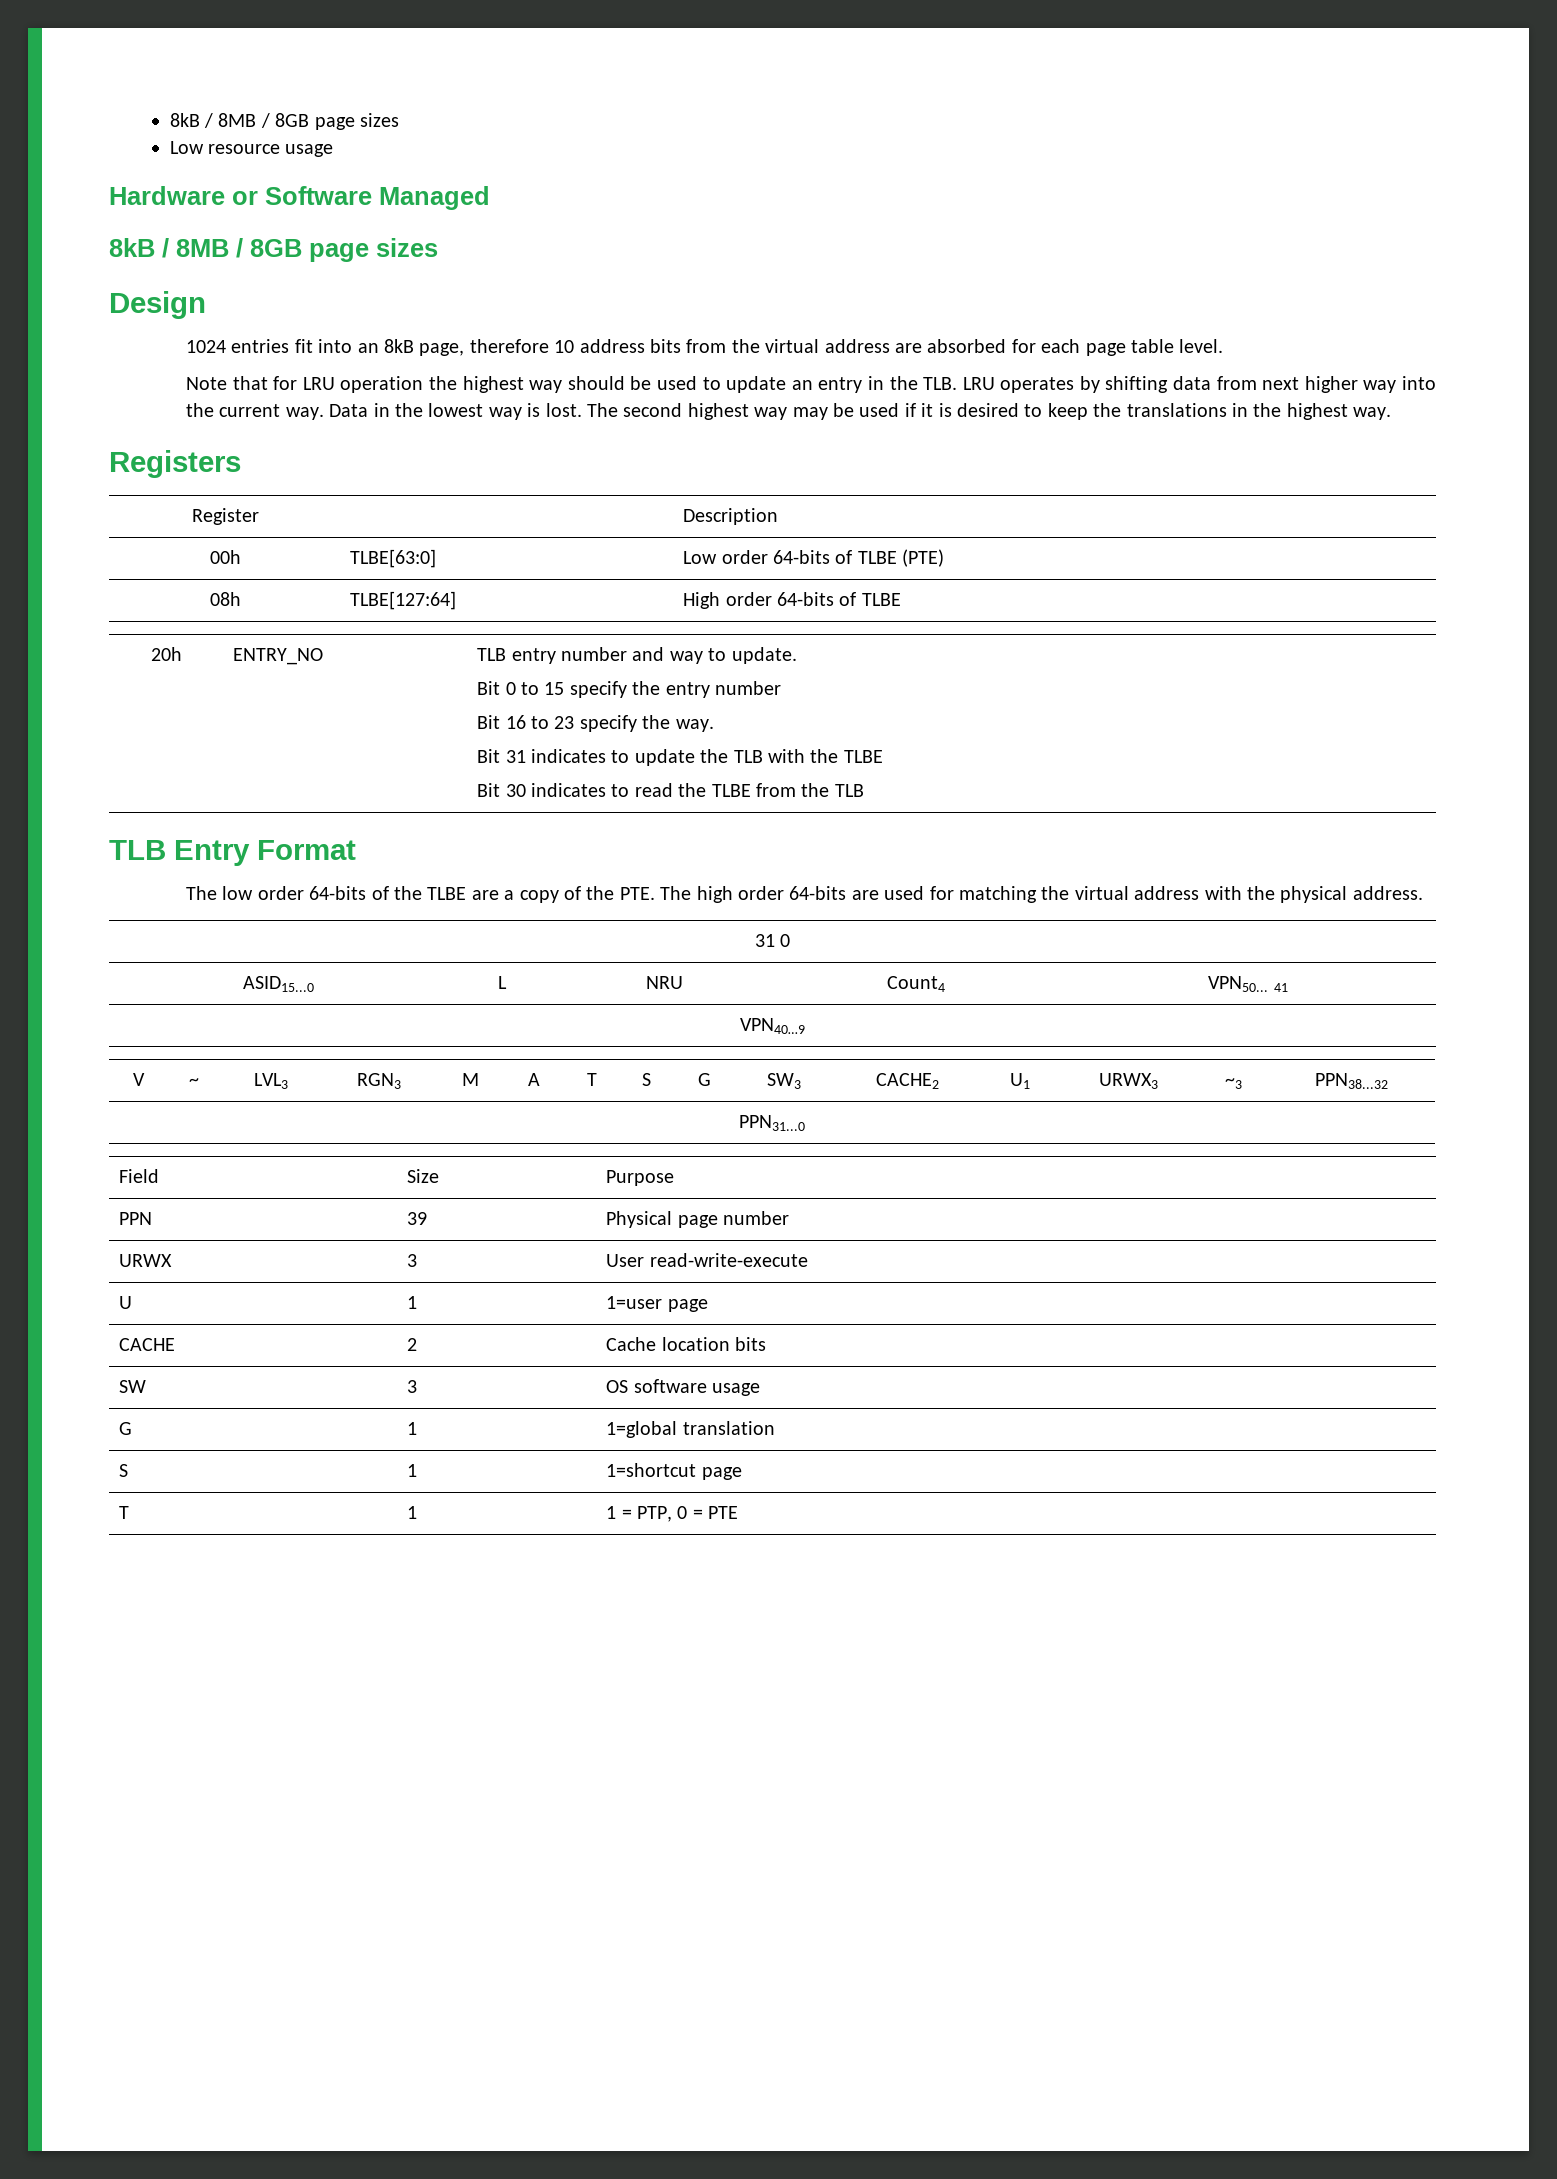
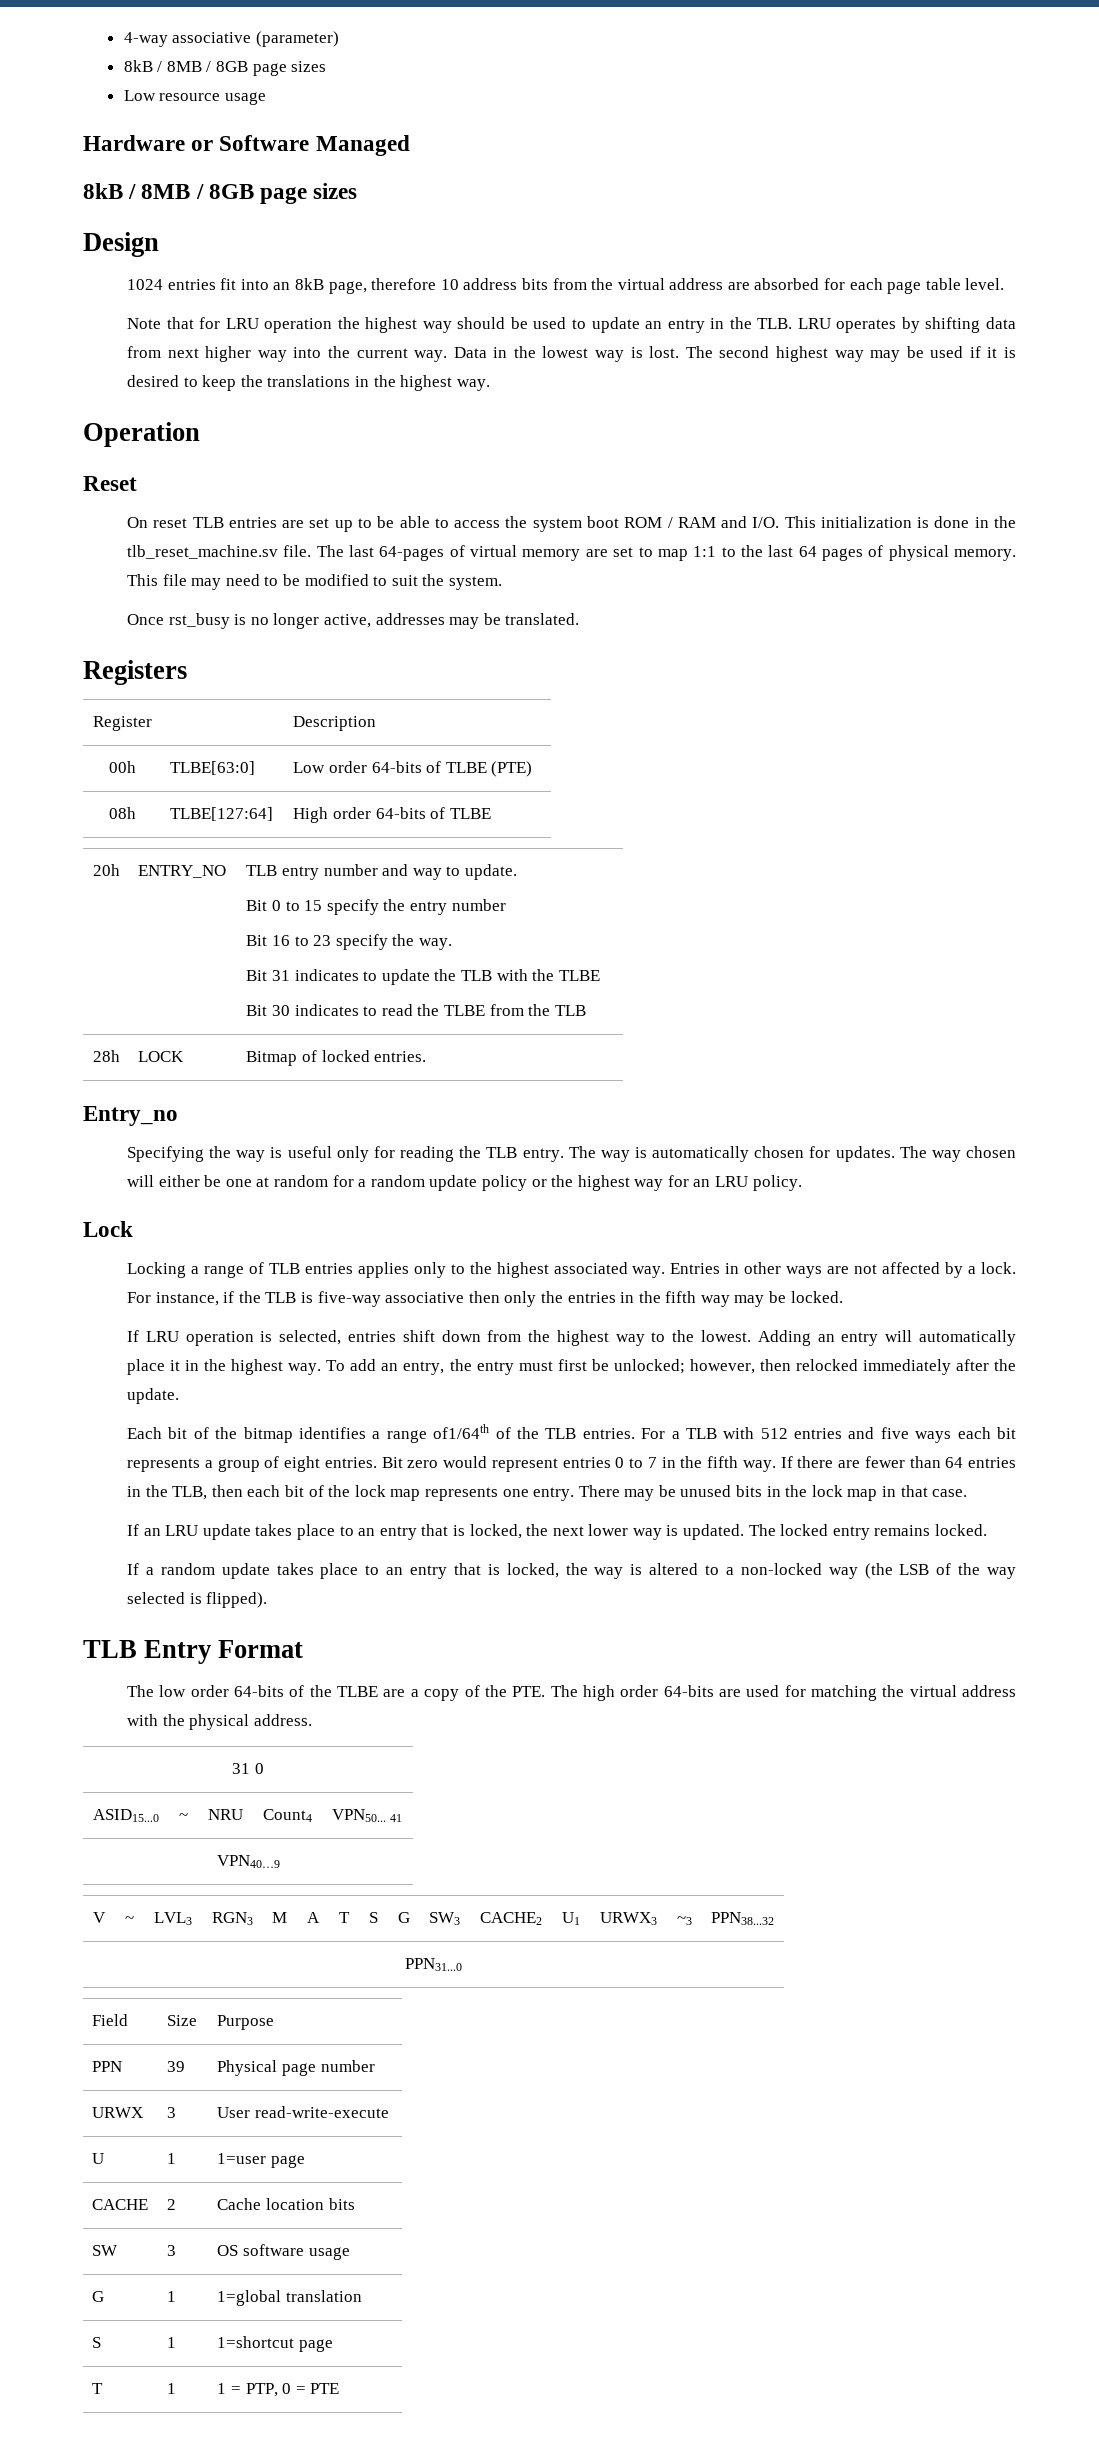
+ 4-way associative (parameter)
+ Operation
+ Reset
+ On reset TLB entries are set up to be able to access the system boot ROM / RAM and I/O. This initialization is done in the tlb_reset_machine.sv file. The last 64-pages of virtual memory are set to map 1:1 to the last 64 pages of physical memory. This file may need to be modified to suit the system.
+ Once rst_busy is no longer active, addresses may be translated.
+ 28h | LOCK | Bitmap of locked entries.
+ Entry_no
+ Specifying the way is useful only for reading the TLB entry. The way is automatically chosen for updates. The way chosen will either be one at random for a random update policy or the highest way for an LRU policy.
+ Lock
+ Locking a range of TLB entries applies only to the highest associated way. Entries in other ways are not affected by a lock. For instance, if the TLB is five-way associative then only the entries in the fifth way may be locked.
+ If LRU operation is selected, entries shift down from the highest way to the lowest. Adding an entry will automatically place it in the highest way. To add an entry, the entry must first be unlocked; however, then relocked immediately after the update.
+ Each bit of the bitmap identifies a range of1/64th of the TLB entries. For a TLB with 512 entries and five ways each bit represents a group of eight entries. Bit zero would represent entries 0 to 7 in the fifth way. If there are fewer than 64 entries in the TLB, then each bit of the lock map represents one entry. There may be unused bits in the lock map in that case.
+ If an LRU update takes place to an entry that is locked, the next lower way is updated. The locked entry remains locked.
+ If a random update takes place to an entry that is locked, the way is altered to a non-locked way (the LSB of the way selected is flipped).
- ASID15...0 | L | NRU | Count4 | VPN50... 41
+ ASID15...0 | ~ | NRU | Count4 | VPN50... 41

